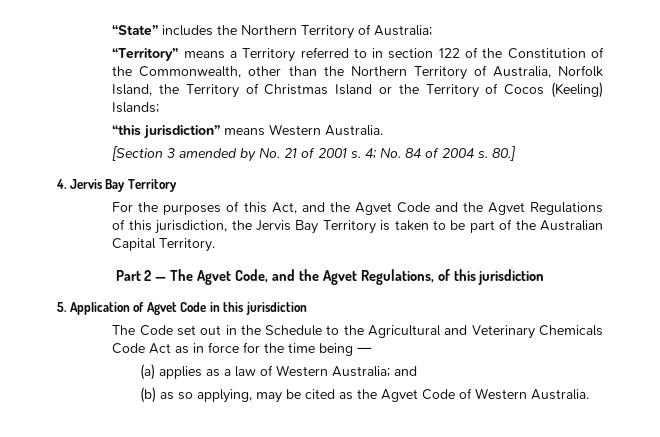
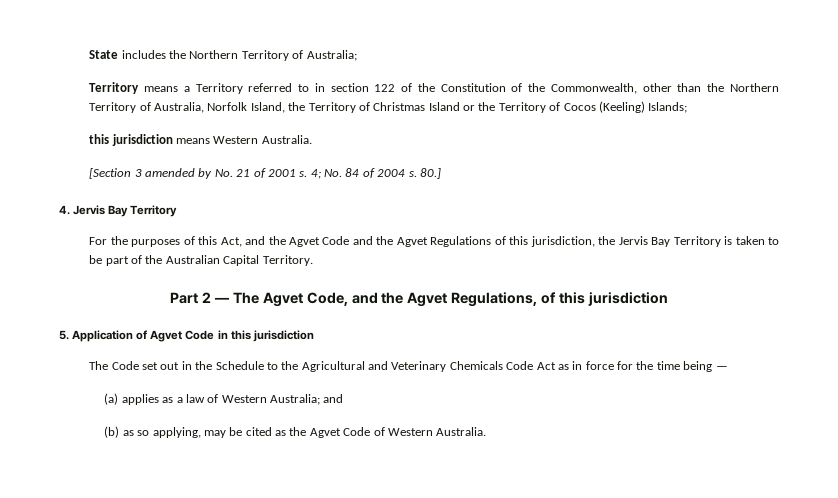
- “State” includes the Northern Territory of Australia;
+ State includes the Northern Territory of Australia;
- “Territory” means a Territory referred to in section 122 of the Constitution of the Commonwealth, other than the Northern Territory of Australia, Norfolk Island, the Territory of Christmas Island or the Territory of Cocos (Keeling) Islands;
+ Territory means a Territory referred to in section 122 of the Constitution of the Commonwealth, other than the Northern Territory of Australia, Norfolk Island, the Territory of Christmas Island or the Territory of Cocos (Keeling) Islands;
- “this jurisdiction” means Western Australia.
+ this jurisdiction means Western Australia.

